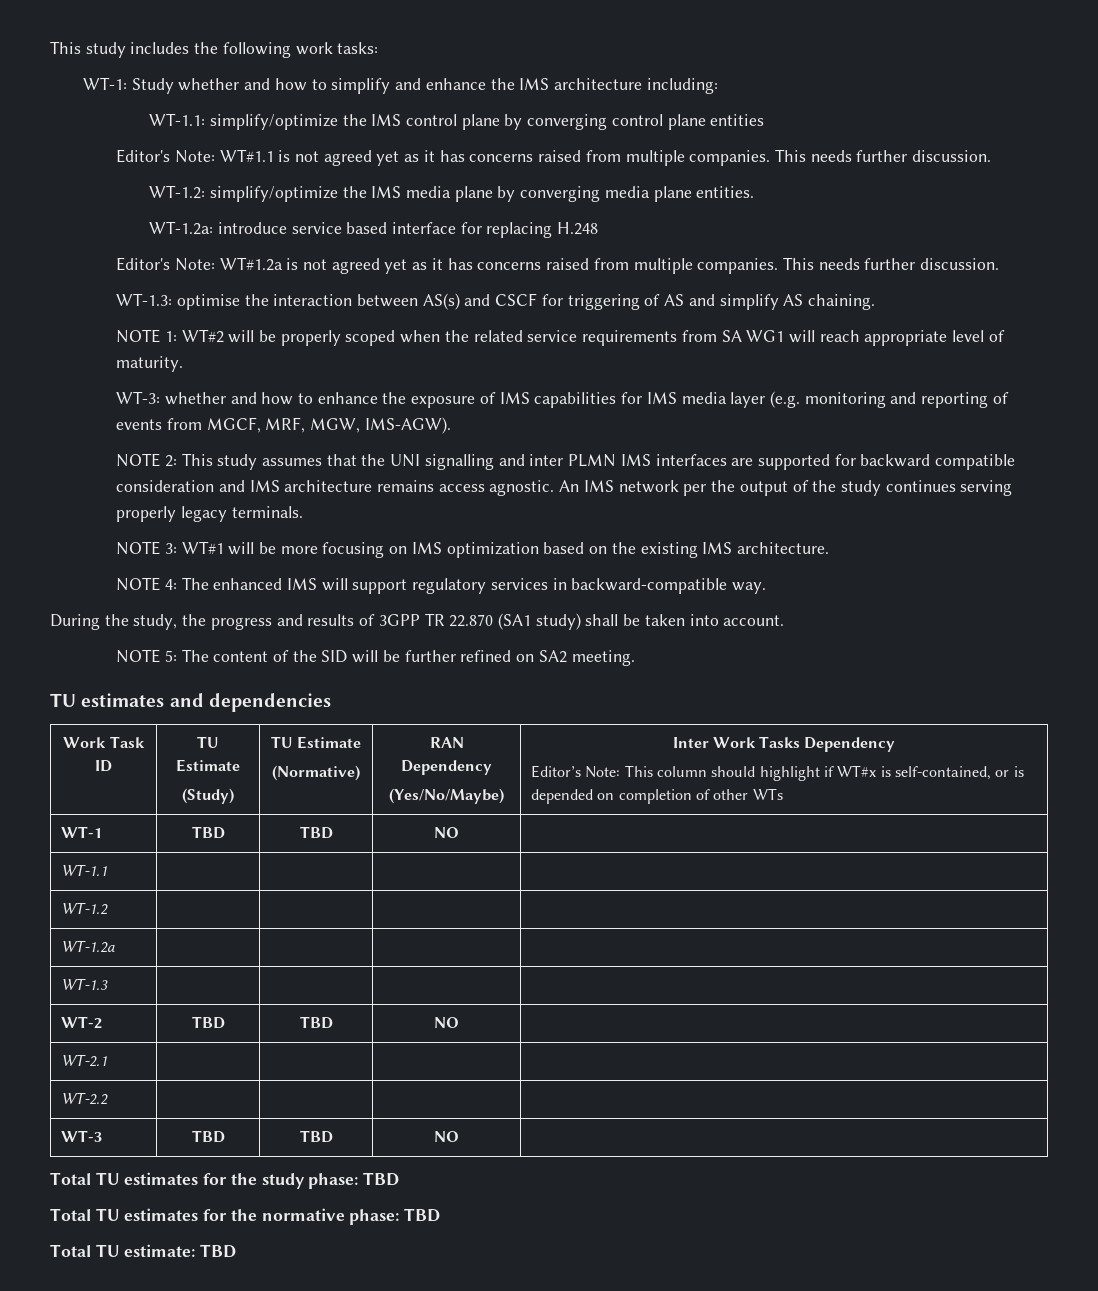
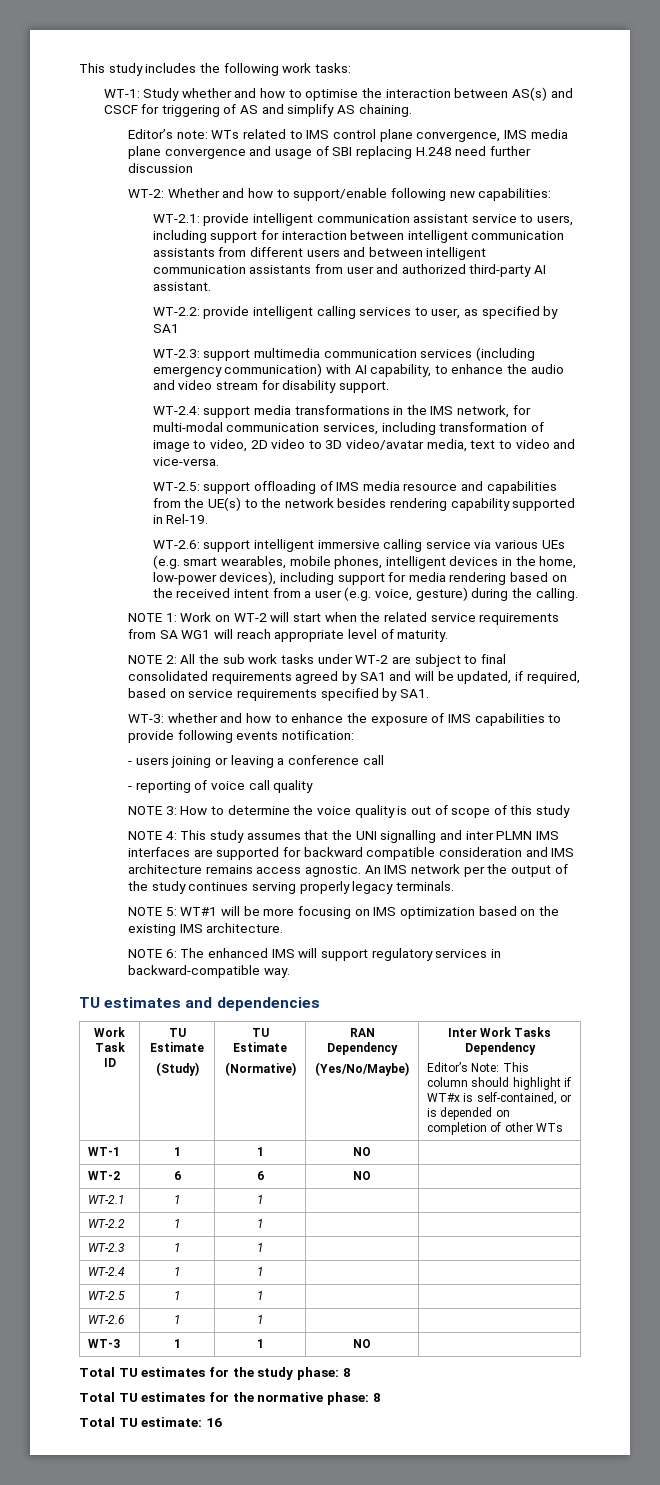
- WT-1: Study whether and how to simplify and enhance the IMS architecture including:
- WT-1.1: simplify/optimize the IMS control plane by converging control plane entities
- Editor's Note: WT#1.1 is not agreed yet as it has concerns raised from multiple companies. This needs further discussion.
- WT-1.2: simplify/optimize the IMS media plane by converging media plane entities.
- WT-1.2a: introduce service based interface for replacing H.248
- Editor's Note: WT#1.2a is not agreed yet as it has concerns raised from multiple companies. This needs further discussion.
- WT-1.3: optimise the interaction between AS(s) and CSCF for triggering of AS and simplify AS chaining.
+ WT-1: Study whether and how to optimise the interaction between AS(s) and CSCF for triggering of AS and simplify AS chaining.
- NOTE 1: WT#2 will be properly scoped when the related service requirements from SA WG1 will reach appropriate level of maturity.
+ Editor’s note: WTs related to IMS control plane convergence, IMS media plane convergence and usage of SBI replacing H.248 need further discussion
+ WT-2: Whether and how to support/enable following new capabilities:
+ WT-2.1: provide intelligent communication assistant service to users, including support for interaction between intelligent communication assistants from different users and between intelligent communication assistants from user and authorized third-party AI assistant.
+ WT-2.2: provide intelligent calling services to user, as specified by SA1
+ WT-2.3: support multimedia communication services (including emergency communication) with AI capability, to enhance the audio and video stream for disability support.
+ WT-2.4: support media transformations in the IMS network, for multi-modal communication services, including transformation of image to video, 2D video to 3D video/avatar media, text to video and vice-versa.
+ WT-2.5: support offloading of IMS media resource and capabilities from the UE(s) to the network besides rendering capability supported in Rel-19.
+ WT-2.6: support intelligent immersive calling service via various UEs (e.g. smart wearables, mobile phones, intelligent devices in the home, low-power devices), including support for media rendering based on the received intent from a user (e.g. voice, gesture) during the calling.
+ NOTE 1: Work on WT-2 will start when the related service requirements from SA WG1 will reach appropriate level of maturity.
+ NOTE 2: All the sub work tasks under WT-2 are subject to final consolidated requirements agreed by SA1 and will be updated, if required, based on service requirements specified by SA1.
- WT-3: whether and how to enhance the exposure of IMS capabilities for IMS media layer (e.g. monitoring and reporting of events from MGCF, MRF, MGW, IMS-AGW).
- NOTE 2: This study assumes that the UNI signalling and inter PLMN IMS interfaces are supported for backward compatible consideration and IMS architecture remains access agnostic.
+ WT-3: whether and how to enhance the exposure of IMS capabilities to provide following events notification:
+ - users joining or leaving a conference call
+ - reporting of voice call quality
+ NOTE 3: How to determine the voice quality is out of scope of this study
+ NOTE 4: This study assumes that the UNI signalling and inter PLMN IMS interfaces are supported for backward compatible consideration and IMS architecture remains access agnostic.
- NOTE 3: WT#1 will be more focusing on IMS optimization based on the existing IMS architecture.
+ NOTE 5: WT#1 will be more focusing on IMS optimization based on the existing IMS architecture.
- NOTE 4: The enhanced IMS will support regulatory services in backward-compatible way.
+ NOTE 6: The enhanced IMS will support regulatory services in backward-compatible way.
- During the study, the progress and results of 3GPP TR 22.870 (SA1 study) shall be taken into account.
- NOTE 5: The content of the SID will be further refined on SA2 meeting.
- WT-1 | TBD | TBD | NO |
- WT-1.1 | | | |
- WT-1.2 | | | |
- WT-1.2a | | | |
- WT-1.3 | | | |
+ WT-1 | 1 | 1 | NO |
- WT-2 | TBD | TBD | NO |
+ WT-2 | 6 | 6 | NO |
- WT-2.1 | | | |
+ WT-2.1 | 1 | 1 | |
- WT-2.2 | | | |
+ WT-2.2 | 1 | 1 | |
+ WT-2.3 | 1 | 1 | |
+ WT-2.4 | 1 | 1 | |
+ WT-2.5 | 1 | 1 | |
+ WT-2.6 | 1 | 1 | |
- WT-3 | TBD | TBD | NO |
+ WT-3 | 1 | 1 | NO |
- Total TU estimates for the study phase: TBD
+ Total TU estimates for the study phase: 8
- Total TU estimates for the normative phase: TBD
+ Total TU estimates for the normative phase: 8
- Total TU estimate: TBD
+ Total TU estimate: 16

